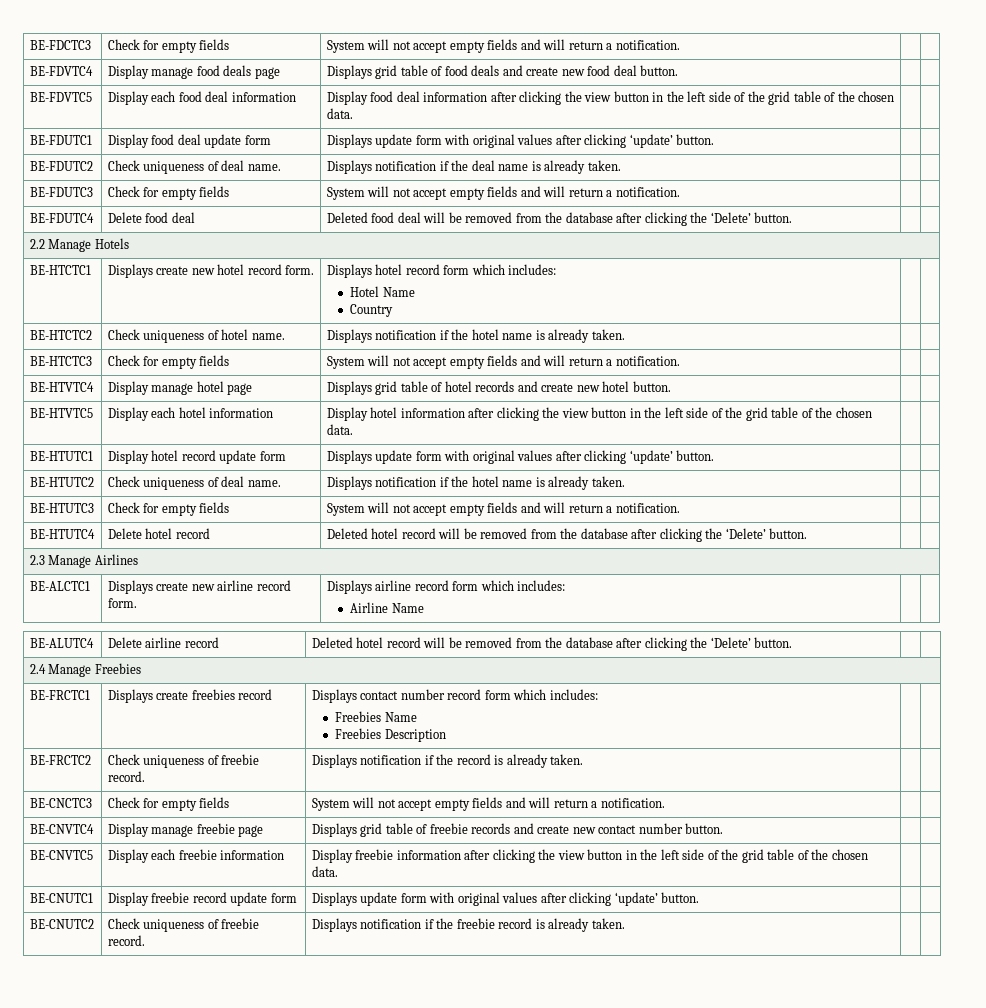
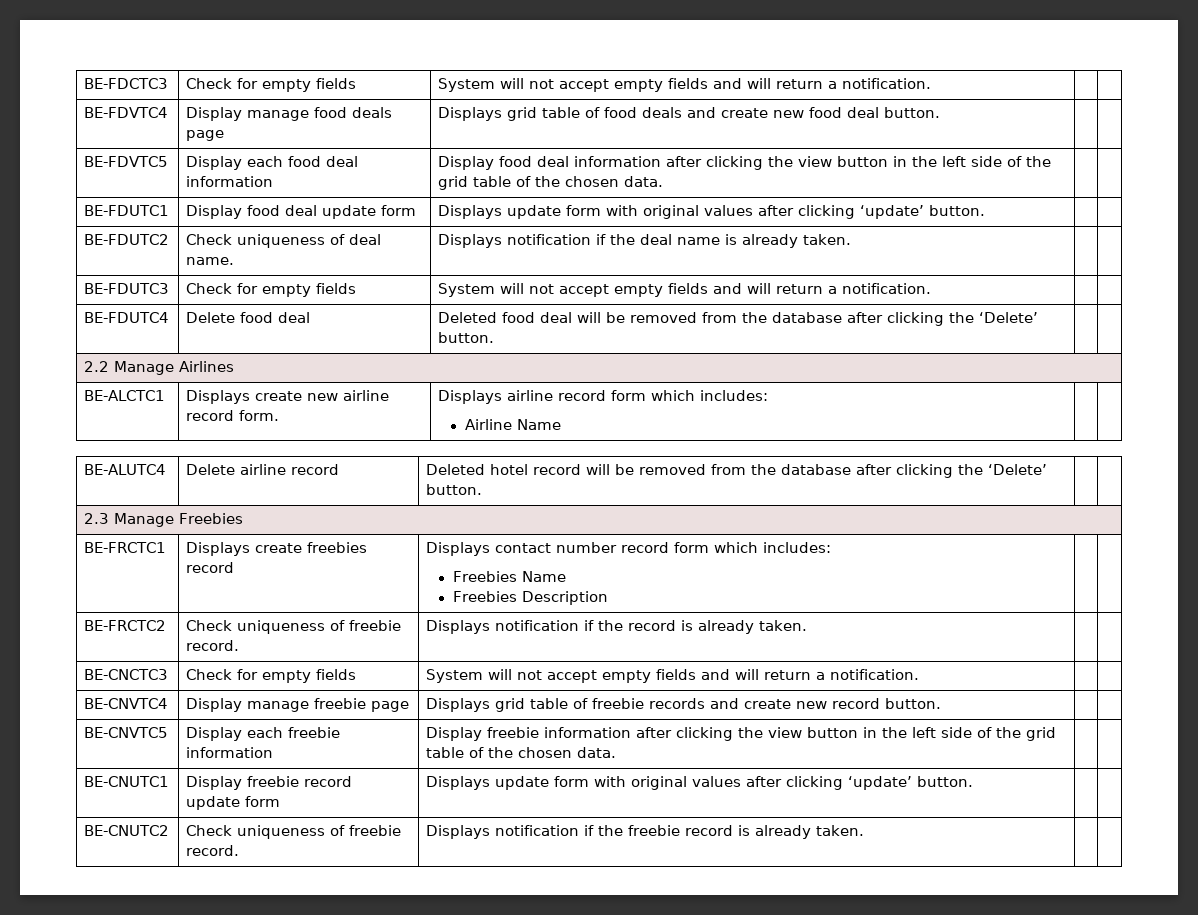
- 2.2 Manage Hotels
- BE-HTCTC1 | Displays create new hotel record form. | Displays hotel record form which includes:
- Hotel Name
- Country | |
- BE-HTCTC2 | Check uniqueness of hotel name. | Displays notification if the hotel name is already taken. | |
- BE-HTCTC3 | Check for empty fields | System will not accept empty fields and will return a notification. | |
- BE-HTVTC4 | Display manage hotel page | Displays grid table of hotel records and create new hotel button. | |
- BE-HTVTC5 | Display each hotel information | Display hotel information after clicking the view button in the left side of the grid table of the chosen data. | |
- BE-HTUTC1 | Display hotel record update form | Displays update form with original values after clicking ‘update’ button. | |
- BE-HTUTC2 | Check uniqueness of deal name. | Displays notification if the hotel name is already taken. | |
- BE-HTUTC3 | Check for empty fields | System will not accept empty fields and will return a notification. | |
- BE-HTUTC4 | Delete hotel record | Deleted hotel record will be removed from the database after clicking the ‘Delete’ button. | |
- 2.3 Manage Airlines
+ 2.2 Manage Airlines
- 2.4 Manage Freebies
+ 2.3 Manage Freebies
- BE-CNVTC4 | Display manage freebie page | Displays grid table of freebie records and create new contact number button. | |
+ BE-CNVTC4 | Display manage freebie page | Displays grid table of freebie records and create new record button. | |

